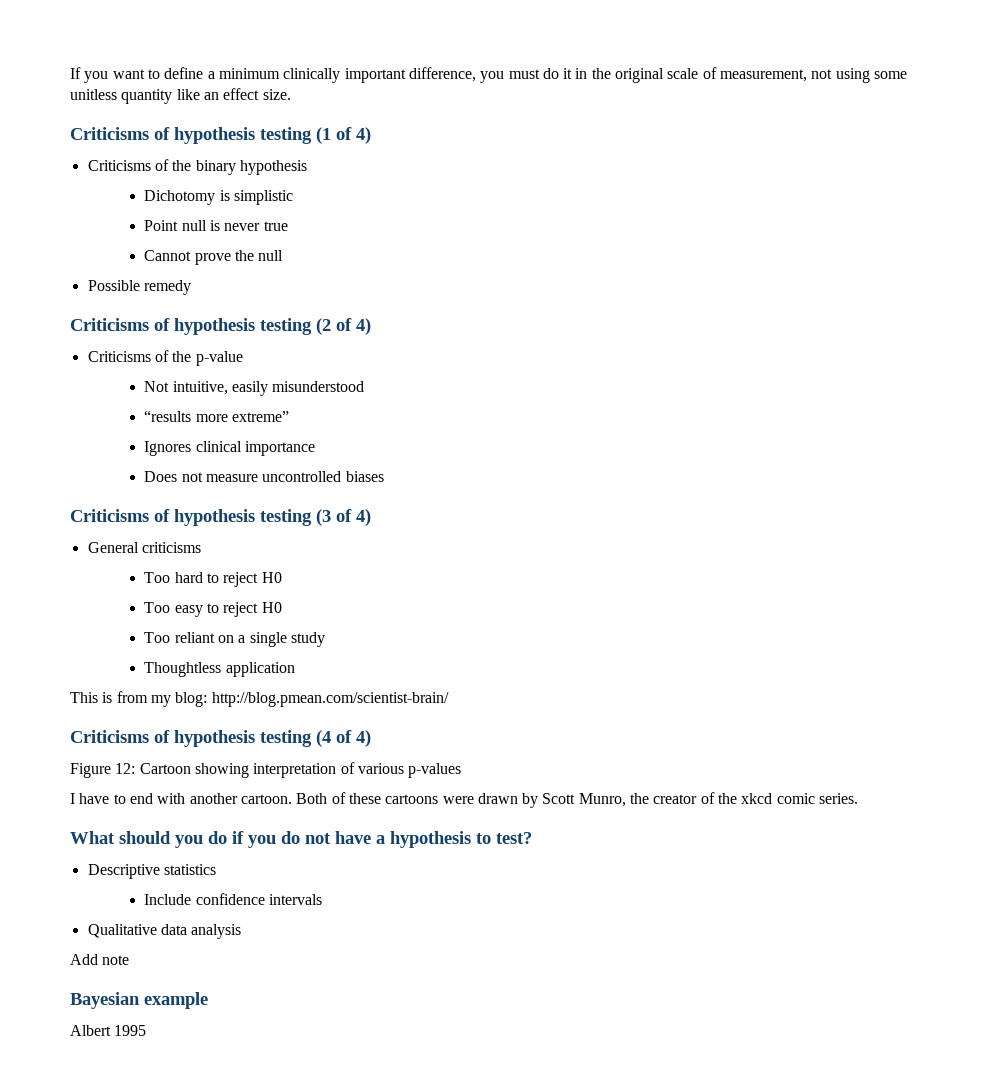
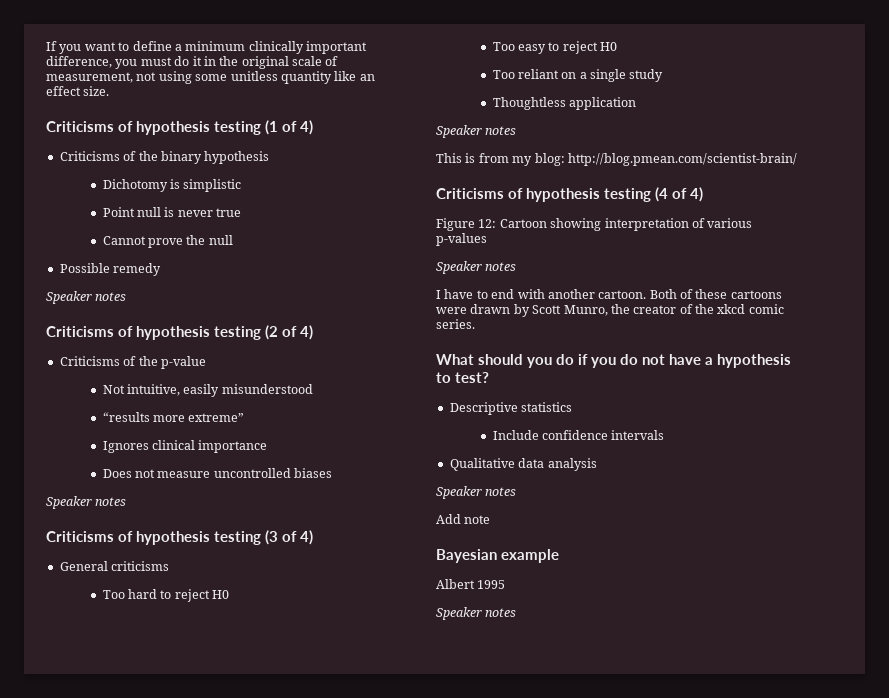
  Possible remedy
+ Speaker notes
  Does not measure uncontrolled biases
+ Speaker notes
  Thoughtless application
+ Speaker notes
  Figure 12: Cartoon showing interpretation of various p-values
+ Speaker notes
  Qualitative data analysis
+ Speaker notes
  Albert 1995
+ Speaker notes

